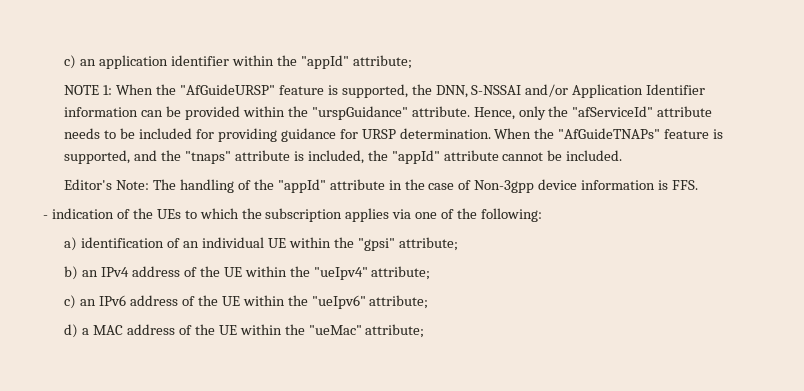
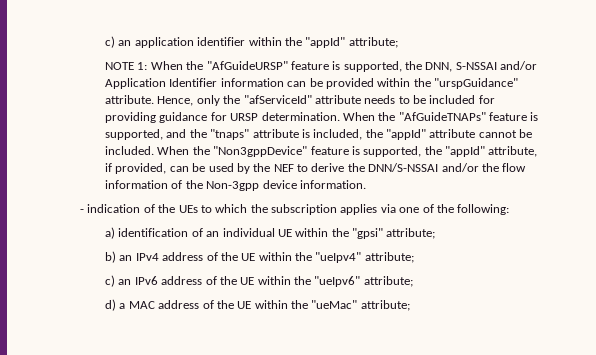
- When the "AfGuideTNAPs" feature is supported, and the "tnaps" attribute is included, the "appId" attribute cannot be included.
- Editor's Note: The handling of the "appId" attribute in the case of Non-3gpp device information is FFS.
+ When the "AfGuideTNAPs" feature is supported, and the "tnaps" attribute is included, the "appId" attribute cannot be included. When the "Non3gppDevice" feature is supported, the "appId" attribute, if provided, can be used by the NEF to derive the DNN/S-NSSAI and/or the flow information of the Non-3gpp device information.

